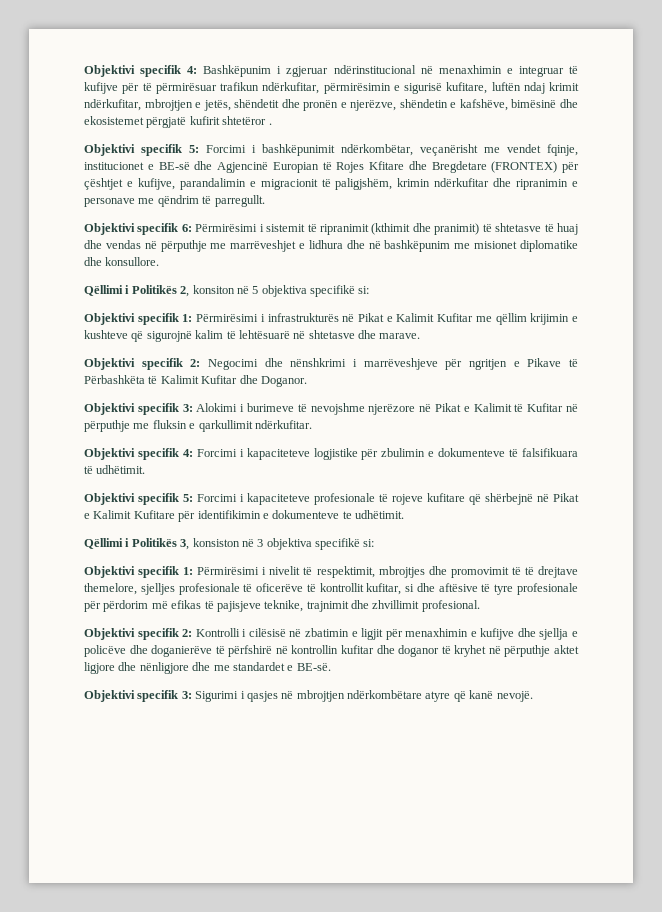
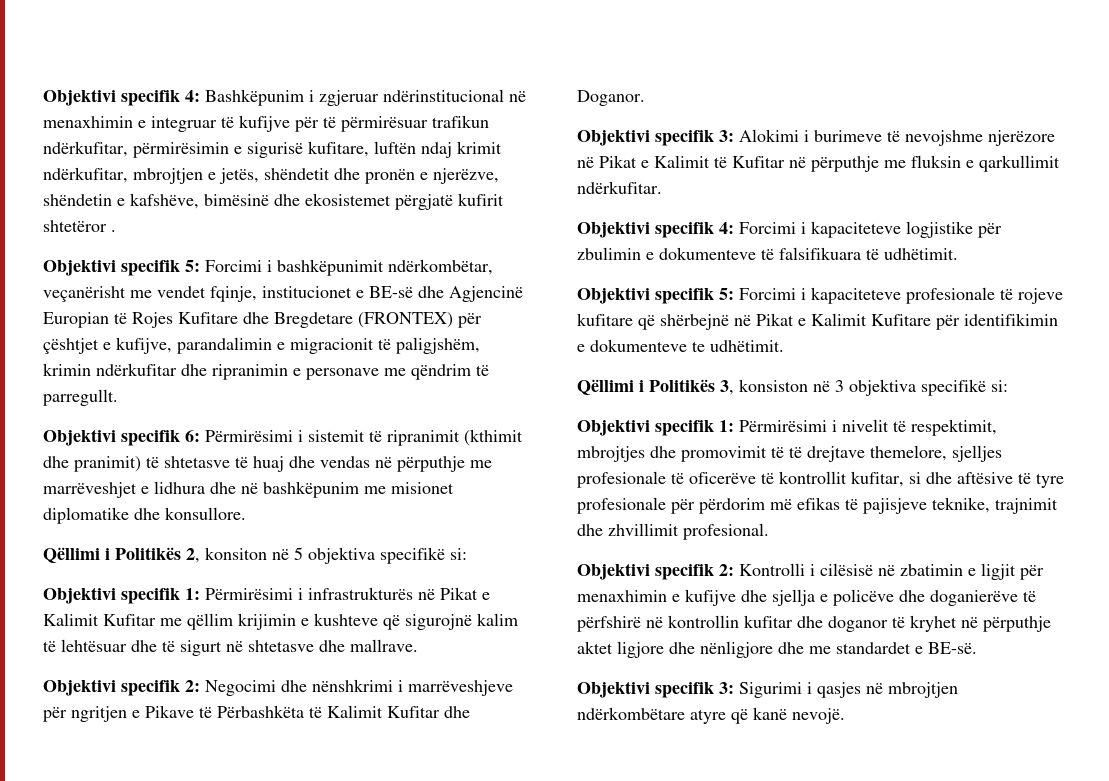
- Objektivi specifik 5: Forcimi i bashkëpunimit ndërkombëtar, veçanërisht me vendet fqinje, institucionet e BE-së dhe Agjencinë Europian të Rojes Kfitare dhe Bregdetare (FRONTEX) për çështjet e kufijve, parandalimin e migracionit të paligjshëm, krimin ndërkufitar dhe ripranimin e personave me qëndrim të parregullt.
+ Objektivi specifik 5: Forcimi i bashkëpunimit ndërkombëtar, veçanërisht me vendet fqinje, institucionet e BE-së dhe Agjencinë Europian të Rojes Kufitare dhe Bregdetare (FRONTEX) për çështjet e kufijve, parandalimin e migracionit të paligjshëm, krimin ndërkufitar dhe ripranimin e personave me qëndrim të parregullt.
- Objektivi specifik 1: Përmirësimi i infrastrukturës në Pikat e Kalimit Kufitar me qëllim krijimin e kushteve që sigurojnë kalim të lehtësuarë në shtetasve dhe marave.
+ Objektivi specifik 1: Përmirësimi i infrastrukturës në Pikat e Kalimit Kufitar me qëllim krijimin e kushteve që sigurojnë kalim të lehtësuar dhe të sigurt në shtetasve dhe mallrave.

